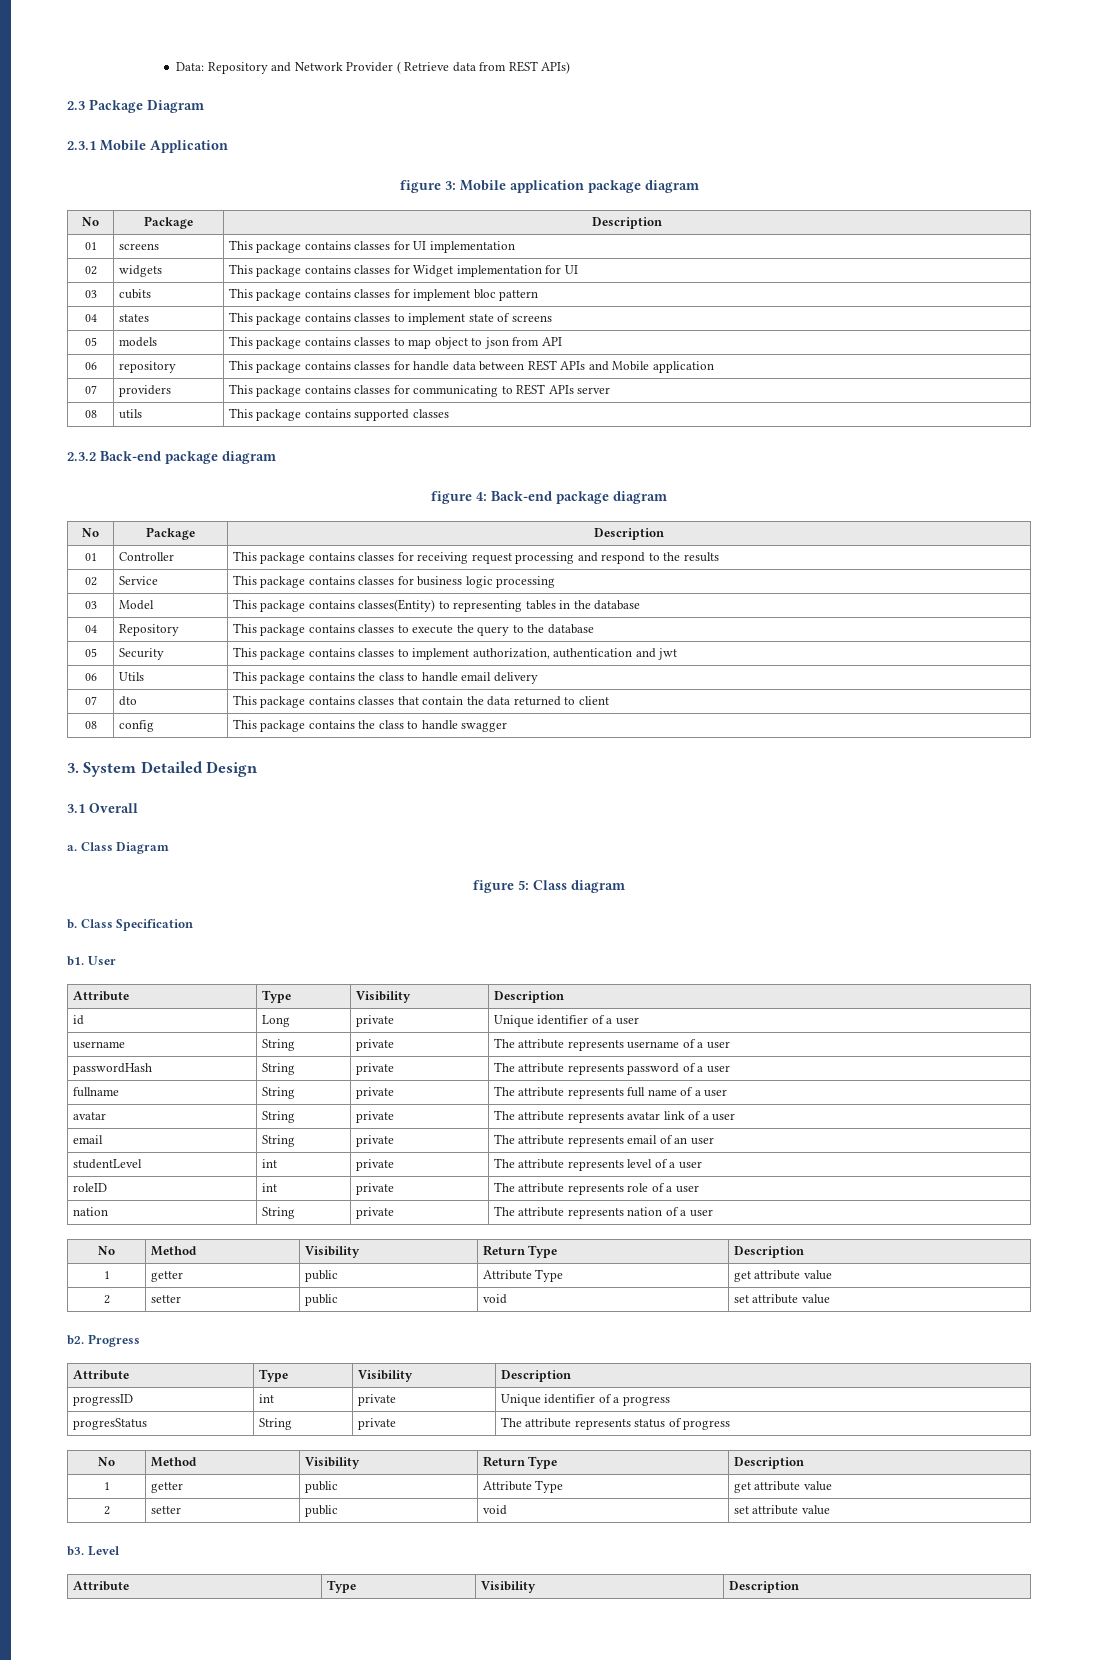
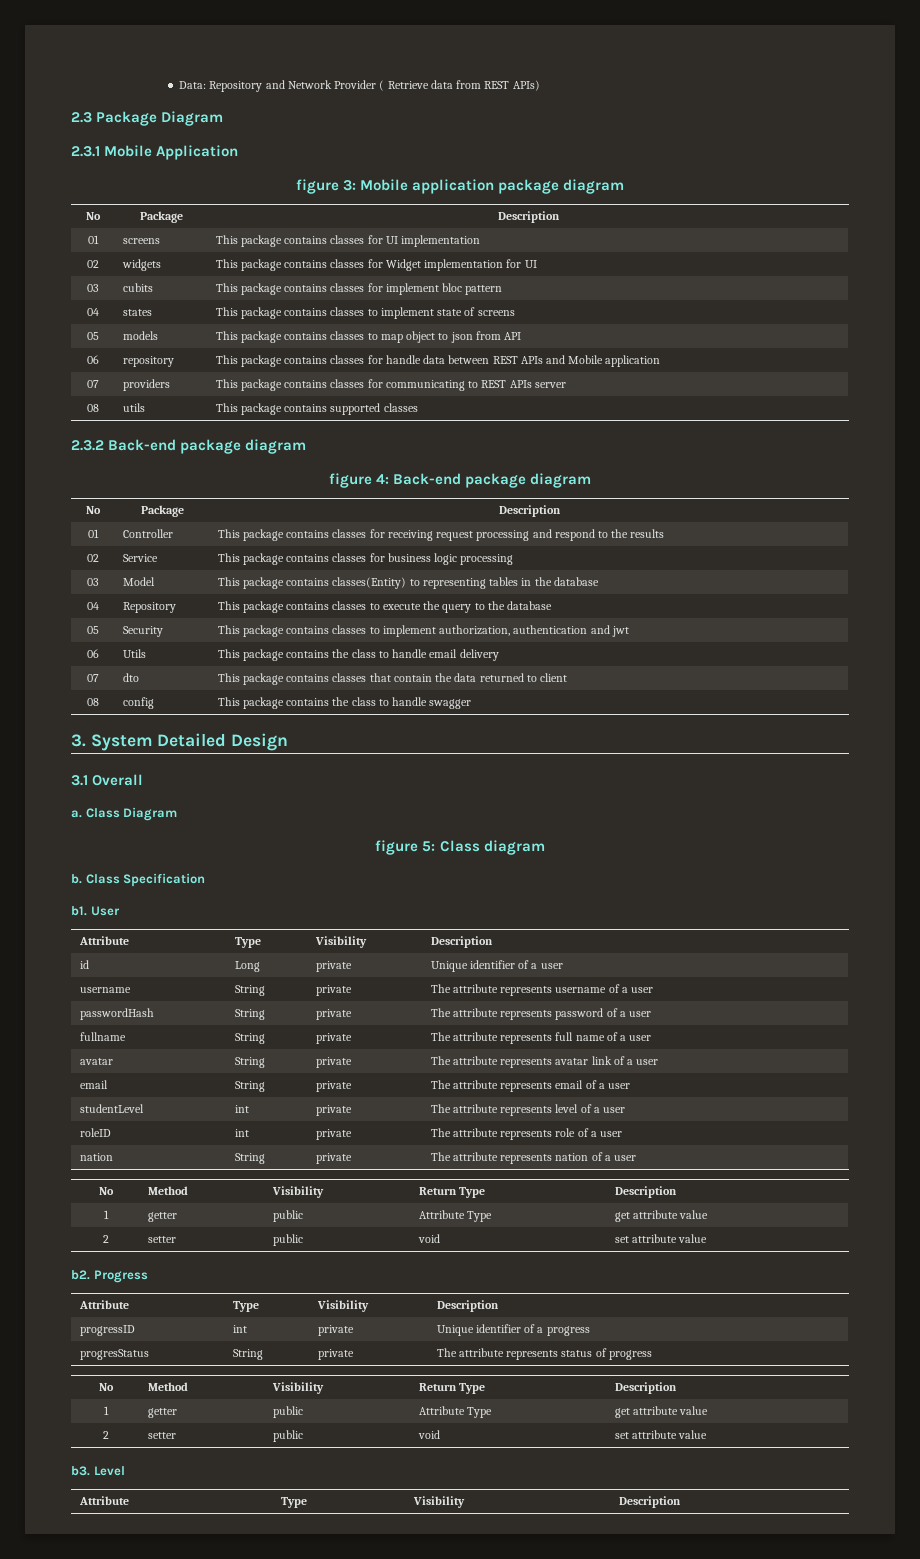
- email | String | private | The attribute represents email of an user
+ email | String | private | The attribute represents email of a user

